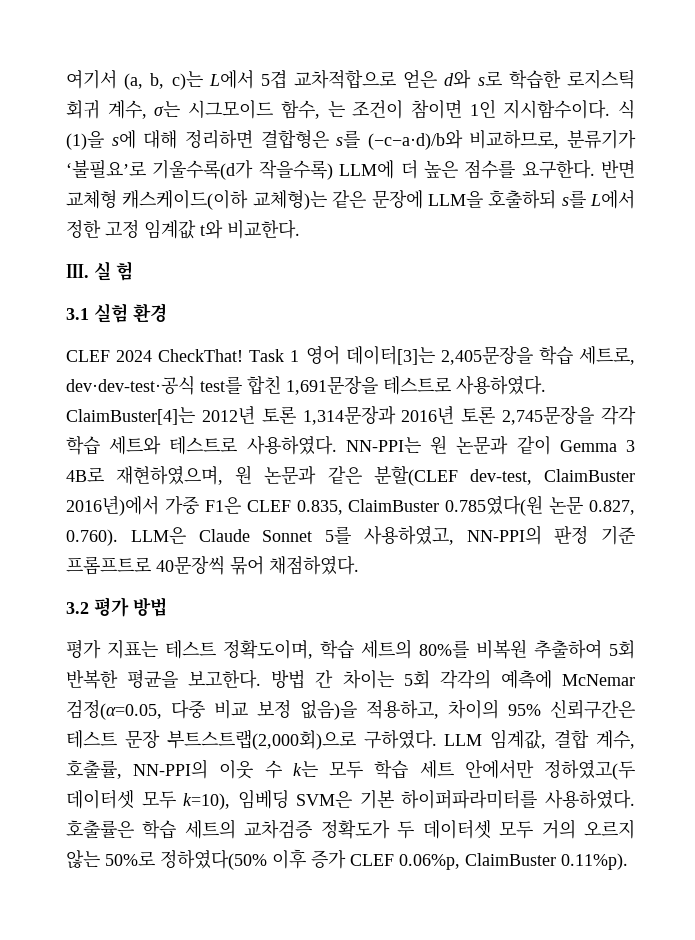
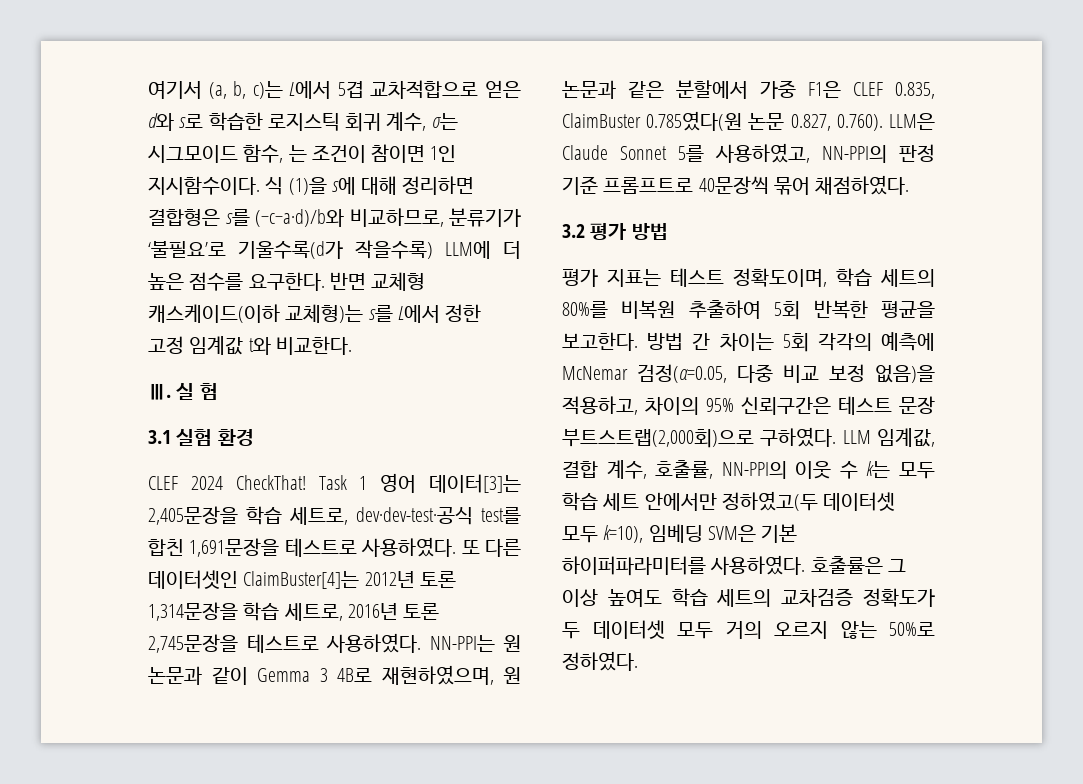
- 반면 교체형 캐스케이드(이하 교체형)는 같은 문장에 LLM을 호출하되 s를 L에서 정한 고정 임계값 t와 비교한다.
+ 반면 교체형 캐스케이드(이하 교체형)는 s를 L에서 정한 고정 임계값 t와 비교한다.
- ClaimBuster[4]는 2012년 토론 1,314문장과 2016년 토론 2,745문장을 각각 학습 세트와 테스트로 사용하였다.
+ 또 다른 데이터셋인 ClaimBuster[4]는 2012년 토론 1,314문장을 학습 세트로, 2016년 토론 2,745문장을 테스트로 사용하였다.
- NN-PPI는 원 논문과 같이 Gemma 3 4B로 재현하였으며, 원 논문과 같은 분할(CLEF dev-test, ClaimBuster 2016년)에서 가중 F1은 CLEF 0.835, ClaimBuster 0.785였다(원 논문 0.827, 0.760). LLM은 Claude Sonnet 5를 사용하였고, NN-PPI의 판정 기준 프롬프트로 40문장씩 묶어 채점하였다.
+ NN-PPI는 원 논문과 같이 Gemma 3 4B로 재현하였으며, 원 논문과 같은 분할에서 가중 F1은 CLEF 0.835, ClaimBuster 0.785였다(원 논문 0.827, 0.760). LLM은 Claude Sonnet 5를 사용하였고, NN-PPI의 판정 기준 프롬프트로 40문장씩 묶어 채점하였다.
- 호출률은 학습 세트의 교차검증 정확도가 두 데이터셋 모두 거의 오르지 않는 50%로 정하였다(50% 이후 증가 CLEF 0.06%p, ClaimBuster 0.11%p).
+ 호출률은 그 이상 높여도 학습 세트의 교차검증 정확도가 두 데이터셋 모두 거의 오르지 않는 50%로 정하였다.

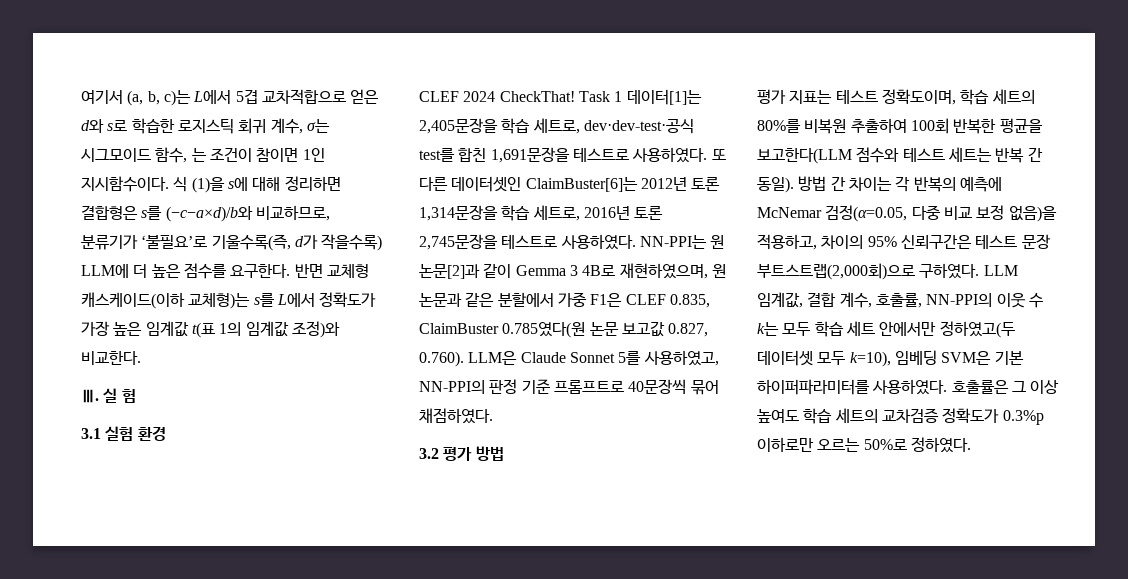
- 식 (1)을 s에 대해 정리하면 결합형은 s를 (−c−a·d)/b와 비교하므로, 분류기가 ‘불필요’로 기울수록(d가 작을수록) LLM에 더 높은 점수를 요구한다.
+ 식 (1)을 s에 대해 정리하면 결합형은 s를 (−c−a×d)/b와 비교하므로, 분류기가 ‘불필요’로 기울수록(즉, d가 작을수록) LLM에 더 높은 점수를 요구한다.
- 반면 교체형 캐스케이드(이하 교체형)는 s를 L에서 정한 고정 임계값 t와 비교한다.
+ 반면 교체형 캐스케이드(이하 교체형)는 s를 L에서 정확도가 가장 높은 임계값 t(표 1의 임계값 조정)와 비교한다.
- Task 1 영어 데이터[3]는 2,405문장을 학습 세트로, dev·dev-test·공식 test를 합친 1,691문장을 테스트로 사용하였다.
+ Task 1 데이터[1]는 2,405문장을 학습 세트로, dev·dev-test·공식 test를 합친 1,691문장을 테스트로 사용하였다.
- 또 다른 데이터셋인 ClaimBuster[4]는 2012년 토론 1,314문장을 학습 세트로, 2016년 토론 2,745문장을 테스트로 사용하였다.
+ 또 다른 데이터셋인 ClaimBuster[6]는 2012년 토론 1,314문장을 학습 세트로, 2016년 토론 2,745문장을 테스트로 사용하였다.
- NN-PPI는 원 논문과 같이 Gemma 3 4B로 재현하였으며, 원 논문과 같은 분할에서 가중 F1은 CLEF 0.835, ClaimBuster 0.785였다(원 논문 0.827, 0.760). LLM은 Claude Sonnet 5를 사용하였고, NN-PPI의 판정 기준 프롬프트로 40문장씩 묶어 채점하였다.
+ NN-PPI는 원 논문[2]과 같이 Gemma 3 4B로 재현하였으며, 원 논문과 같은 분할에서 가중 F1은 CLEF 0.835, ClaimBuster 0.785였다(원 논문 보고값 0.827, 0.760). LLM은 Claude Sonnet 5를 사용하였고, NN-PPI의 판정 기준 프롬프트로 40문장씩 묶어 채점하였다.
- 평가 지표는 테스트 정확도이며, 학습 세트의 80%를 비복원 추출하여 5회 반복한 평균을 보고한다.
+ 평가 지표는 테스트 정확도이며, 학습 세트의 80%를 비복원 추출하여 100회 반복한 평균을 보고한다(LLM 점수와 테스트 세트는 반복 간 동일).
- 방법 간 차이는 5회 각각의 예측에 McNemar 검정(α=0.05, 다중 비교 보정 없음)을 적용하고, 차이의 95% 신뢰구간은 테스트 문장 부트스트랩(2,000회)으로 구하였다.
+ 방법 간 차이는 각 반복의 예측에 McNemar 검정(α=0.05, 다중 비교 보정 없음)을 적용하고, 차이의 95% 신뢰구간은 테스트 문장 부트스트랩(2,000회)으로 구하였다.
- 호출률은 그 이상 높여도 학습 세트의 교차검증 정확도가 두 데이터셋 모두 거의 오르지 않는 50%로 정하였다.
+ 호출률은 그 이상 높여도 학습 세트의 교차검증 정확도가 0.3%p 이하로만 오르는 50%로 정하였다.

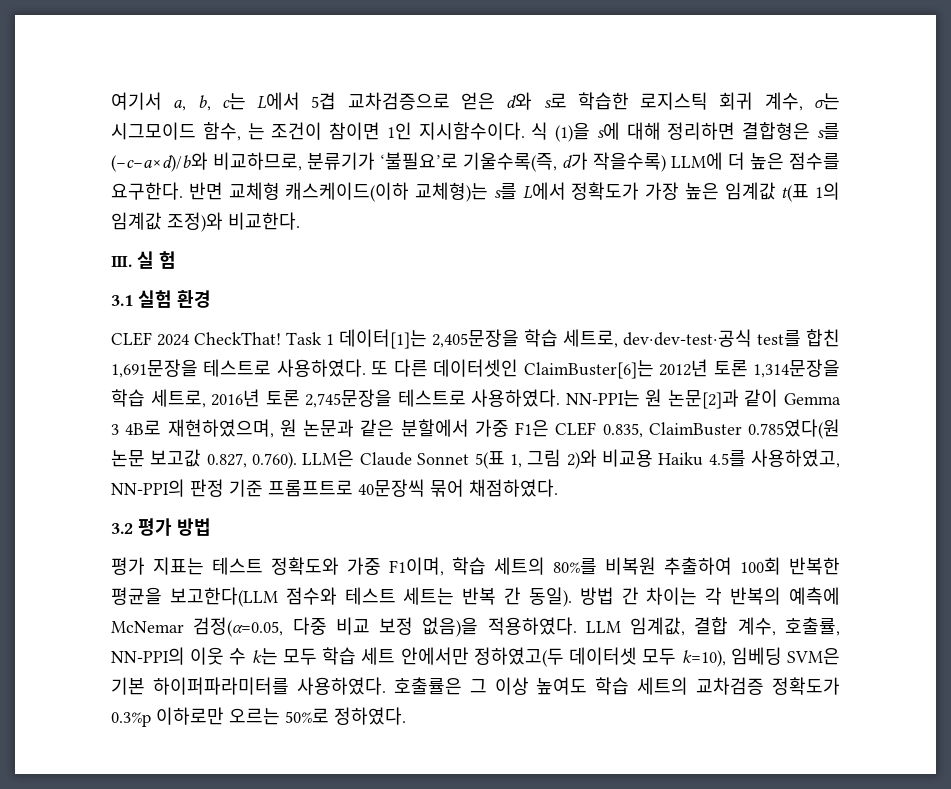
- 여기서 (a, b, c)는 L에서 5겹 교차적합으로 얻은 d와 s로 학습한 로지스틱 회귀 계수, σ는 시그모이드 함수, 는 조건이 참이면 1인 지시함수이다.
+ 여기서 a, b, c는 L에서 5겹 교차검증으로 얻은 d와 s로 학습한 로지스틱 회귀 계수, σ는 시그모이드 함수, 는 조건이 참이면 1인 지시함수이다.
- NN-PPI는 원 논문[2]과 같이 Gemma 3 4B로 재현하였으며, 원 논문과 같은 분할에서 가중 F1은 CLEF 0.835, ClaimBuster 0.785였다(원 논문 보고값 0.827, 0.760). LLM은 Claude Sonnet 5를 사용하였고, NN-PPI의 판정 기준 프롬프트로 40문장씩 묶어 채점하였다.
+ NN-PPI는 원 논문[2]과 같이 Gemma 3 4B로 재현하였으며, 원 논문과 같은 분할에서 가중 F1은 CLEF 0.835, ClaimBuster 0.785였다(원 논문 보고값 0.827, 0.760). LLM은 Claude Sonnet 5(표 1, 그림 2)와 비교용 Haiku 4.5를 사용하였고, NN-PPI의 판정 기준 프롬프트로 40문장씩 묶어 채점하였다.
- 평가 지표는 테스트 정확도이며, 학습 세트의 80%를 비복원 추출하여 100회 반복한 평균을 보고한다(LLM 점수와 테스트 세트는 반복 간 동일).
+ 평가 지표는 테스트 정확도와 가중 F1이며, 학습 세트의 80%를 비복원 추출하여 100회 반복한 평균을 보고한다(LLM 점수와 테스트 세트는 반복 간 동일).
- 방법 간 차이는 각 반복의 예측에 McNemar 검정(α=0.05, 다중 비교 보정 없음)을 적용하고, 차이의 95% 신뢰구간은 테스트 문장 부트스트랩(2,000회)으로 구하였다.
+ 방법 간 차이는 각 반복의 예측에 McNemar 검정(α=0.05, 다중 비교 보정 없음)을 적용하였다.

